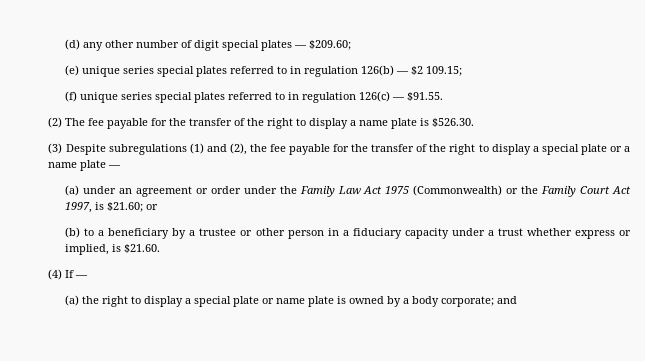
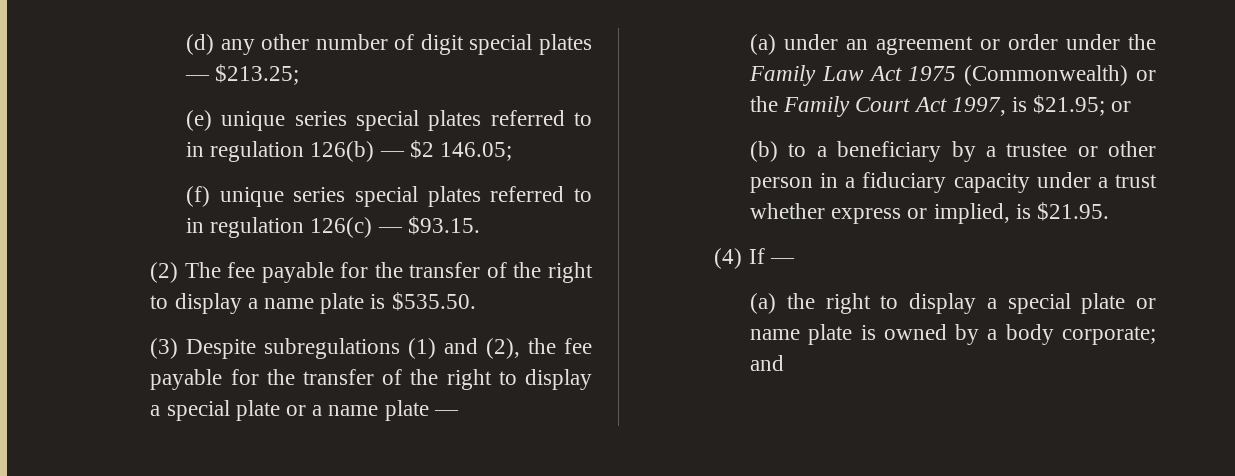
- (d) any other number of digit special plates — $209.60;
+ (d) any other number of digit special plates — $213.25;
- (e) unique series special plates referred to in regulation 126(b) — $2 109.15;
+ (e) unique series special plates referred to in regulation 126(b) — $2 146.05;
- (f) unique series special plates referred to in regulation 126(c) — $91.55.
+ (f) unique series special plates referred to in regulation 126(c) — $93.15.
- (2) The fee payable for the transfer of the right to display a name plate is $526.30.
+ (2) The fee payable for the transfer of the right to display a name plate is $535.50.
- (a) under an agreement or order under the Family Law Act 1975 (Commonwealth) or the Family Court Act 1997, is $21.60; or
+ (a) under an agreement or order under the Family Law Act 1975 (Commonwealth) or the Family Court Act 1997, is $21.95; or
- (b) to a beneficiary by a trustee or other person in a fiduciary capacity under a trust whether express or implied, is $21.60.
+ (b) to a beneficiary by a trustee or other person in a fiduciary capacity under a trust whether express or implied, is $21.95.

